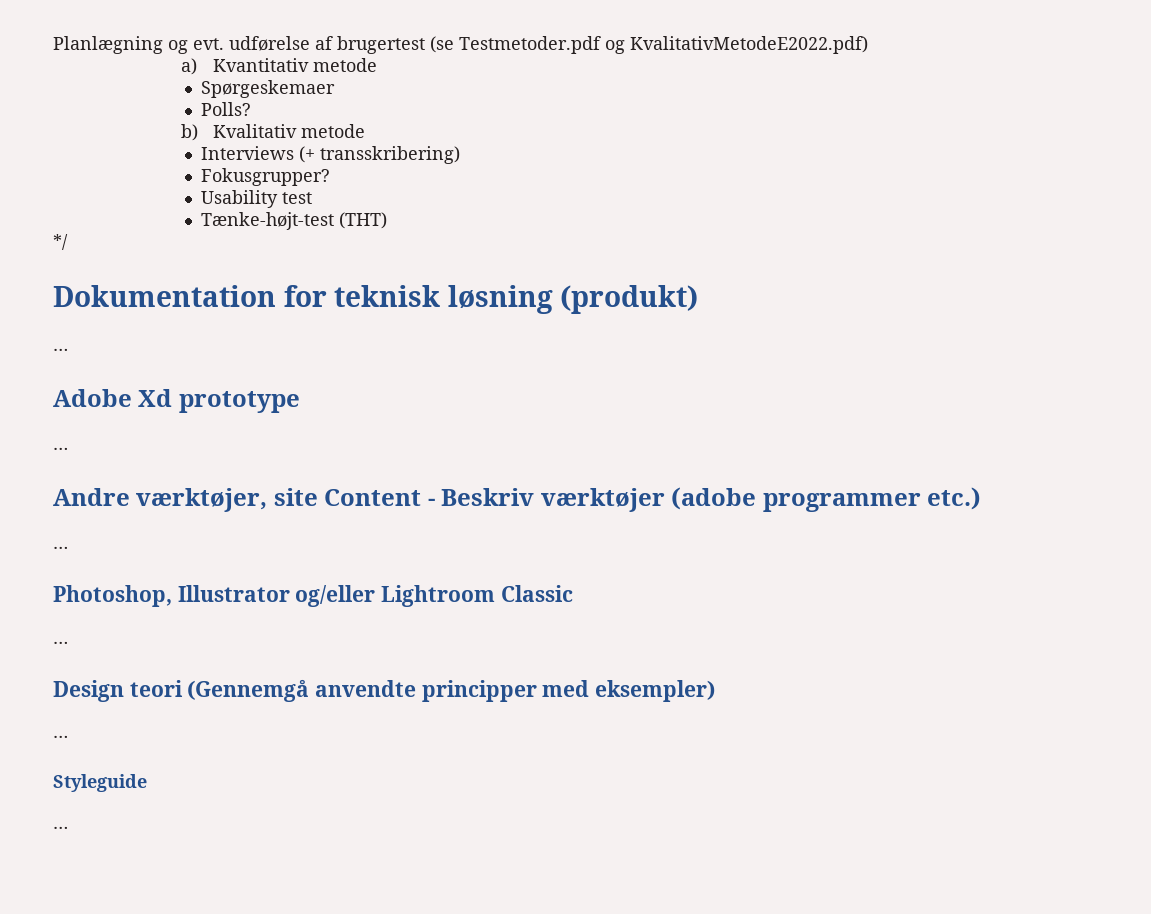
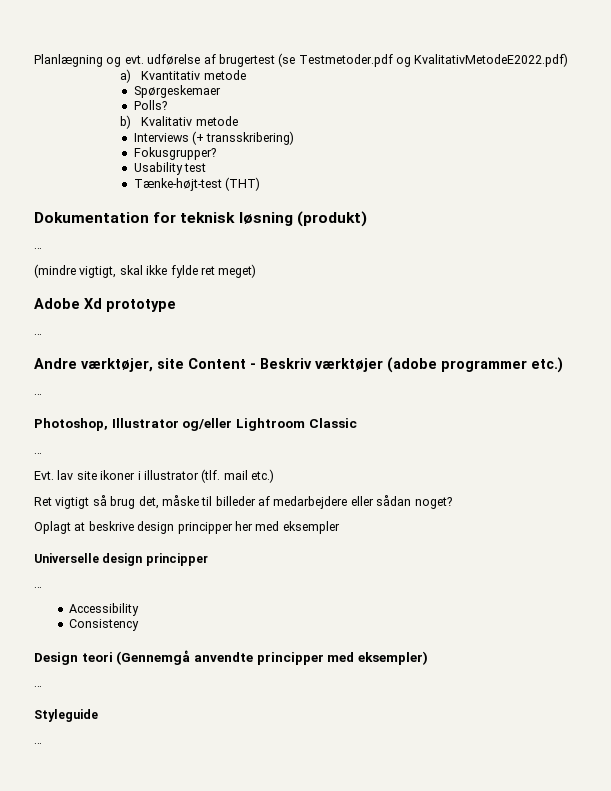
- */
+ (mindre vigtigt, skal ikke fylde ret meget)
+ Evt. lav site ikoner i illustrator (tlf. mail etc.)
+ Ret vigtigt så brug det, måske til billeder af medarbejdere eller sådan noget?
+ Oplagt at beskrive design principper her med eksempler
+ Universelle design principper
+ …
+ Accessibility
+ Consistency

